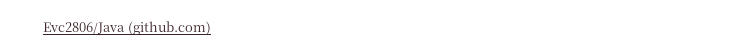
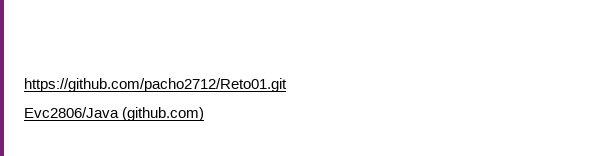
+ https://github.com/pacho2712/Reto01.git

